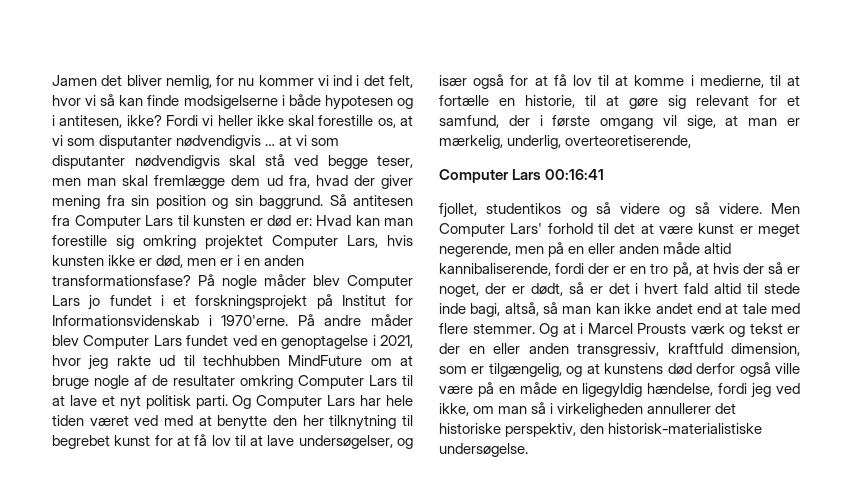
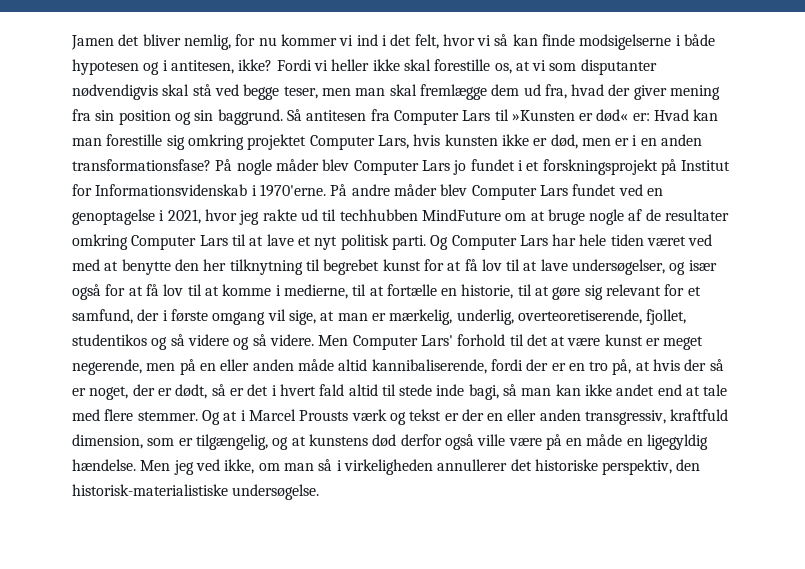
- Fordi vi heller ikke skal forestille os, at vi som disputanter nødvendigvis … at vi som disputanter nødvendigvis skal stå ved begge teser, men man skal fremlægge dem ud fra, hvad der giver mening fra sin position og sin baggrund.
+ Fordi vi heller ikke skal forestille os, at vi som disputanter nødvendigvis skal stå ved begge teser, men man skal fremlægge dem ud fra, hvad der giver mening fra sin position og sin baggrund.
- Så antitesen fra Computer Lars til kunsten er død er: Hvad kan man forestille sig omkring projektet Computer Lars, hvis kunsten ikke er død, men er i en anden transformationsfase?
+ Så antitesen fra Computer Lars til »Kunsten er død« er: Hvad kan man forestille sig omkring projektet Computer Lars, hvis kunsten ikke er død, men er i en anden transformationsfase?
- Og Computer Lars har hele tiden været ved med at benytte den her tilknytning til begrebet kunst for at få lov til at lave undersøgelser, og især også for at få lov til at komme i medierne, til at fortælle en historie, til at gøre sig relevant for et samfund, der i første omgang vil sige, at man er mærkelig, underlig, overteoretiserende,
- Computer Lars 00:16:41
- fjollet, studentikos og så videre og så videre.
+ Og Computer Lars har hele tiden været ved med at benytte den her tilknytning til begrebet kunst for at få lov til at lave undersøgelser, og især også for at få lov til at komme i medierne, til at fortælle en historie, til at gøre sig relevant for et samfund, der i første omgang vil sige, at man er mærkelig, underlig, overteoretiserende, fjollet, studentikos og så videre og så videre.
- Men Computer Lars' forhold til det at være kunst er meget negerende, men på en eller anden måde altid kannibaliserende, fordi der er en tro på, at hvis der så er noget, der er dødt, så er det i hvert fald altid til stede inde bagi, altså, så man kan ikke andet end at tale med flere stemmer.
+ Men Computer Lars' forhold til det at være kunst er meget negerende, men på en eller anden måde altid kannibaliserende, fordi der er en tro på, at hvis der så er noget, der er dødt, så er det i hvert fald altid til stede inde bagi, så man kan ikke andet end at tale med flere stemmer.
- Og at i Marcel Prousts værk og tekst er der en eller anden transgressiv, kraftfuld dimension, som er tilgængelig, og at kunstens død derfor også ville være på en måde en ligegyldig hændelse, fordi jeg ved ikke, om man så i virkeligheden annullerer det historiske perspektiv, den historisk-materialistiske undersøgelse.
+ Og at i Marcel Prousts værk og tekst er der en eller anden transgressiv, kraftfuld dimension, som er tilgængelig, og at kunstens død derfor også ville være på en måde en ligegyldig hændelse. Men jeg ved ikke, om man så i virkeligheden annullerer det historiske perspektiv, den historisk-materialistiske undersøgelse.

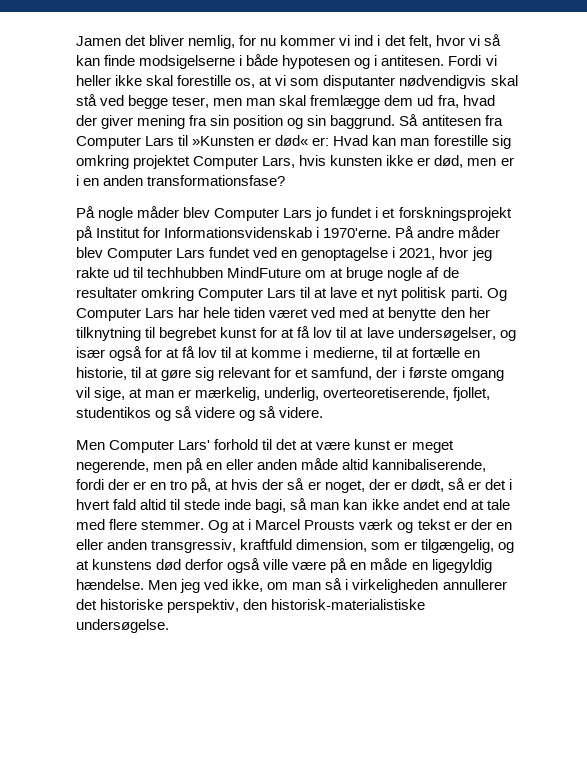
- Jamen det bliver nemlig, for nu kommer vi ind i det felt, hvor vi så kan finde modsigelserne i både hypotesen og i antitesen, ikke?
+ Jamen det bliver nemlig, for nu kommer vi ind i det felt, hvor vi så kan finde modsigelserne i både hypotesen og i antitesen.
- Så antitesen fra Computer Lars til »Kunsten er død« er: Hvad kan man forestille sig omkring projektet Computer Lars, hvis kunsten ikke er død, men er i en anden transformationsfase? På nogle måder blev Computer Lars jo fundet i et forskningsprojekt på Institut for Informationsvidenskab i 1970'erne.
+ Så antitesen fra Computer Lars til »Kunsten er død« er: Hvad kan man forestille sig omkring projektet Computer Lars, hvis kunsten ikke er død, men er i en anden transformationsfase?
+ På nogle måder blev Computer Lars jo fundet i et forskningsprojekt på Institut for Informationsvidenskab i 1970'erne.
- Og Computer Lars har hele tiden været ved med at benytte den her tilknytning til begrebet kunst for at få lov til at lave undersøgelser, og især også for at få lov til at komme i medierne, til at fortælle en historie, til at gøre sig relevant for et samfund, der i første omgang vil sige, at man er mærkelig, underlig, overteoretiserende, fjollet, studentikos og så videre og så videre. Men Computer Lars' forhold til det at være kunst er meget negerende, men på en eller anden måde altid kannibaliserende, fordi der er en tro på, at hvis der så er noget, der er dødt, så er det i hvert fald altid til stede inde bagi, så man kan ikke andet end at tale med flere stemmer.
+ Og Computer Lars har hele tiden været ved med at benytte den her tilknytning til begrebet kunst for at få lov til at lave undersøgelser, og især også for at få lov til at komme i medierne, til at fortælle en historie, til at gøre sig relevant for et samfund, der i første omgang vil sige, at man er mærkelig, underlig, overteoretiserende, fjollet, studentikos og så videre og så videre.
+ Men Computer Lars' forhold til det at være kunst er meget negerende, men på en eller anden måde altid kannibaliserende, fordi der er en tro på, at hvis der så er noget, der er dødt, så er det i hvert fald altid til stede inde bagi, så man kan ikke andet end at tale med flere stemmer.

